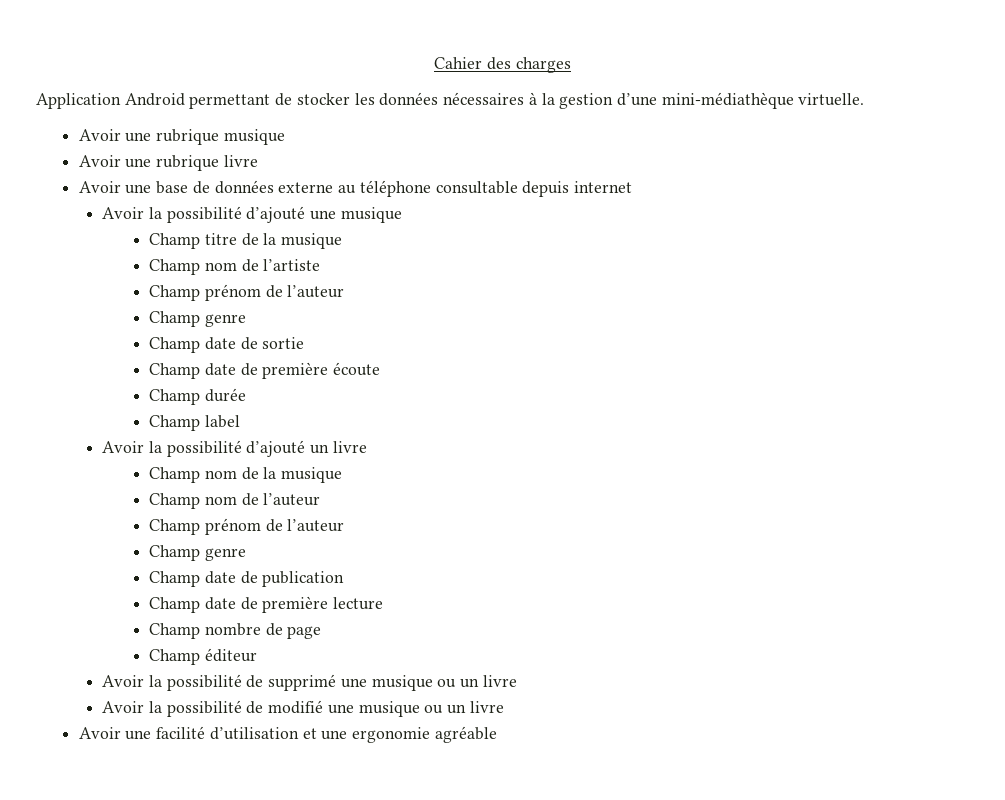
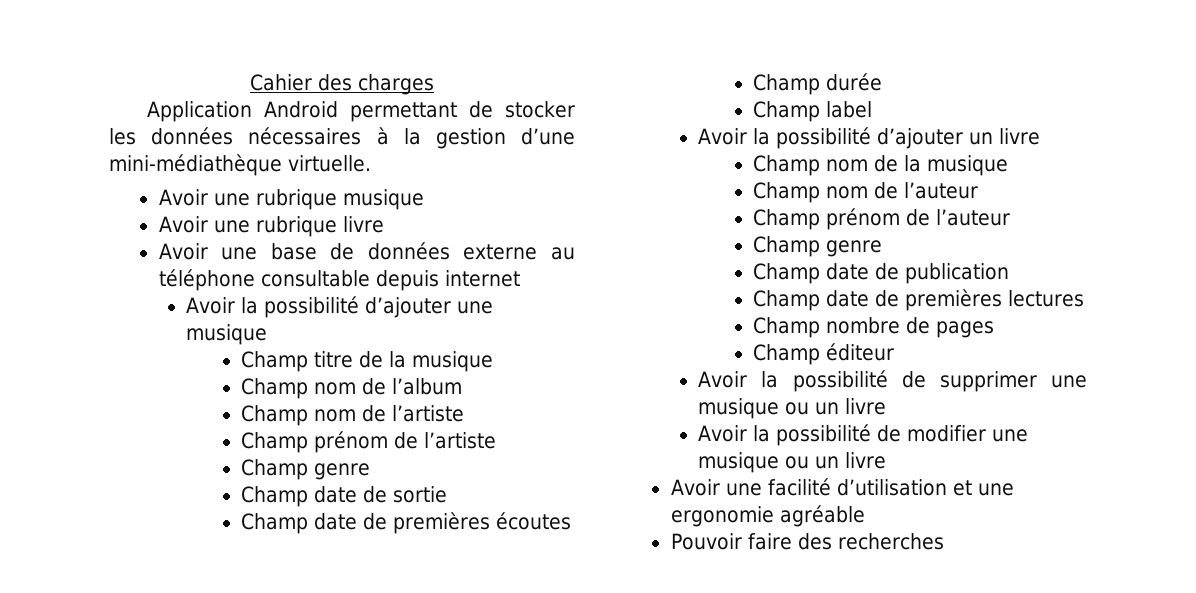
- Avoir la possibilité d’ajouté une musique
+ Avoir la possibilité d’ajouter une musique
+ Champ nom de l’album
  Champ nom de l’artiste
- Champ prénom de l’auteur
+ Champ prénom de l’artiste
- Champ date de première écoute
+ Champ date de premières écoutes
- Avoir la possibilité d’ajouté un livre
+ Avoir la possibilité d’ajouter un livre
- Champ date de première lecture
+ Champ date de premières lectures
- Champ nombre de page
+ Champ nombre de pages
- Avoir la possibilité de supprimé une musique ou un livre
+ Avoir la possibilité de supprimer une musique ou un livre
- Avoir la possibilité de modifié une musique ou un livre
+ Avoir la possibilité de modifier une musique ou un livre
+ Pouvoir faire des recherches

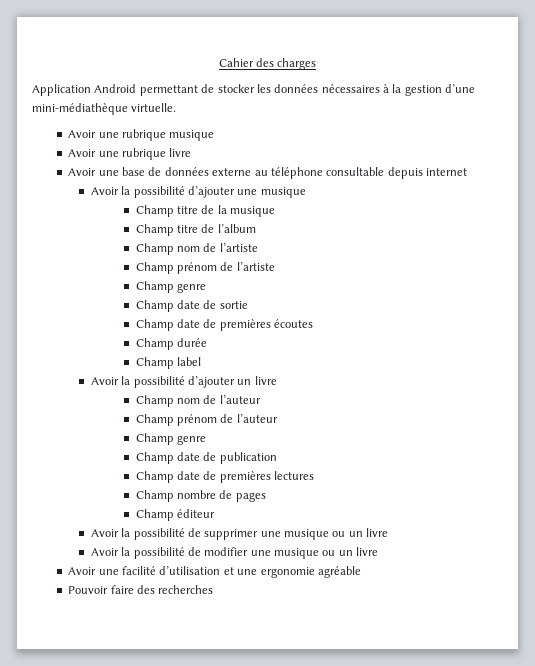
- Champ nom de l’album
+ Champ titre de l’album
- Champ nom de la musique

